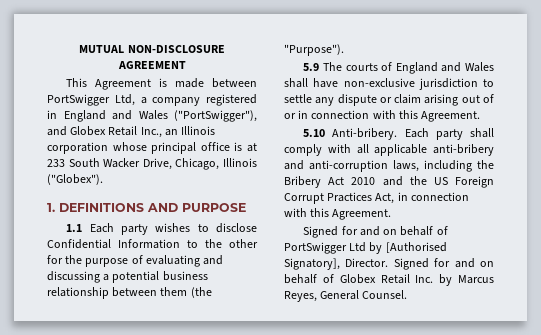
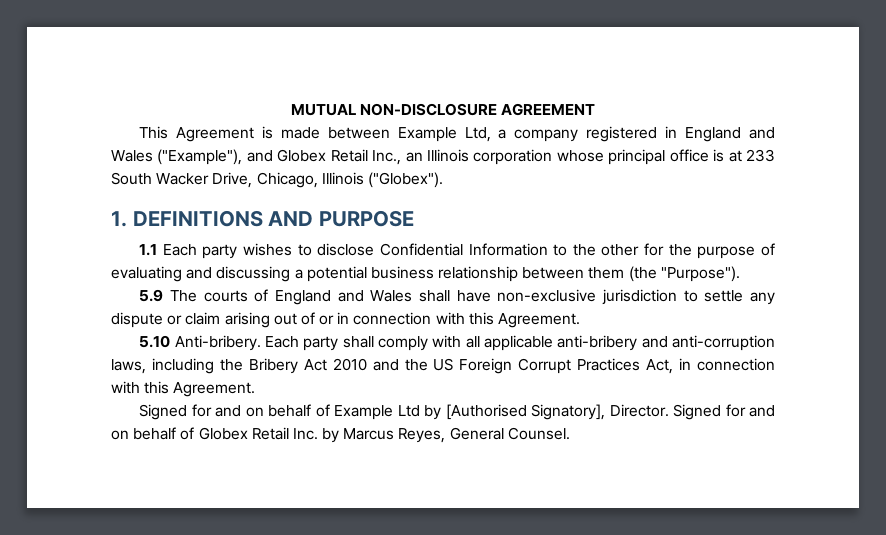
- This Agreement is made between PortSwigger Ltd, a company registered in England and Wales ("PortSwigger"), and Globex Retail Inc., an Illinois corporation whose principal office is at 233 South Wacker Drive, Chicago, Illinois ("Globex").
+ This Agreement is made between Example Ltd, a company registered in England and Wales ("Example"), and Globex Retail Inc., an Illinois corporation whose principal office is at 233 South Wacker Drive, Chicago, Illinois ("Globex").
- Signed for and on behalf of PortSwigger Ltd by [Authorised Signatory], Director.
+ Signed for and on behalf of Example Ltd by [Authorised Signatory], Director.

